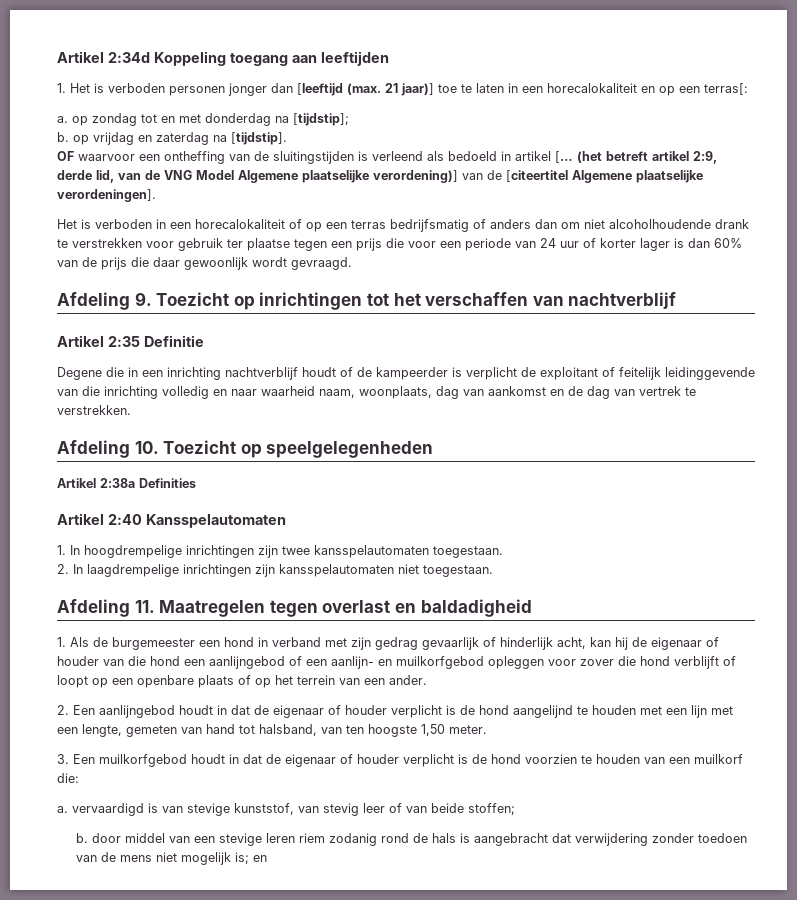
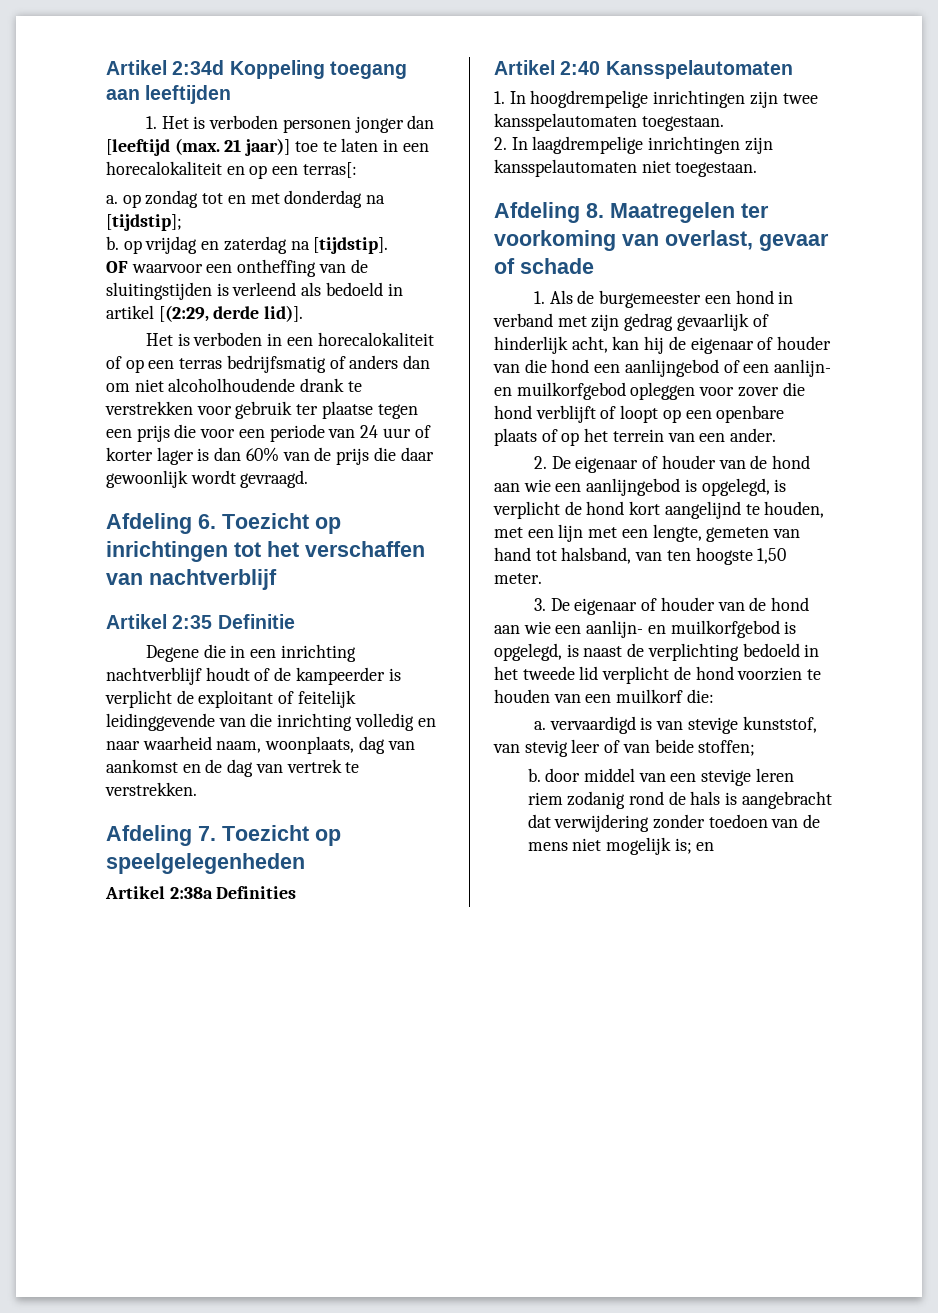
- OF waarvoor een ontheffing van de sluitingstijden is verleend als bedoeld in artikel [… (het betreft artikel 2:9, derde lid, van de VNG Model Algemene plaatselijke verordening)] van de [citeertitel Algemene plaatselijke verordeningen].
+ OF waarvoor een ontheffing van de sluitingstijden is verleend als bedoeld in artikel [(2:29, derde lid)].
- Afdeling 9. Toezicht op inrichtingen tot het verschaffen van nachtverblijf
+ Afdeling 6. Toezicht op inrichtingen tot het verschaffen van nachtverblijf
- Afdeling 10. Toezicht op speelgelegenheden
+ Afdeling 7. Toezicht op speelgelegenheden
- Afdeling 11. Maatregelen tegen overlast en baldadigheid
+ Afdeling 8. Maatregelen ter voorkoming van overlast, gevaar of schade
- 2. Een aanlijngebod houdt in dat de eigenaar of houder verplicht is de hond aangelijnd te houden met een lijn met een lengte, gemeten van hand tot halsband, van ten hoogste 1,50 meter.
+ 2. De eigenaar of houder van de hond aan wie een aanlijngebod is opgelegd, is verplicht de hond kort aangelijnd te houden, met een lijn met een lengte, gemeten van hand tot halsband, van ten hoogste 1,50 meter.
- 3. Een muilkorfgebod houdt in dat de eigenaar of houder verplicht is de hond voorzien te houden van een muilkorf die:
+ 3. De eigenaar of houder van de hond aan wie een aanlijn- en muilkorfgebod is opgelegd, is naast de verplichting bedoeld in het tweede lid verplicht de hond voorzien te houden van een muilkorf die:

